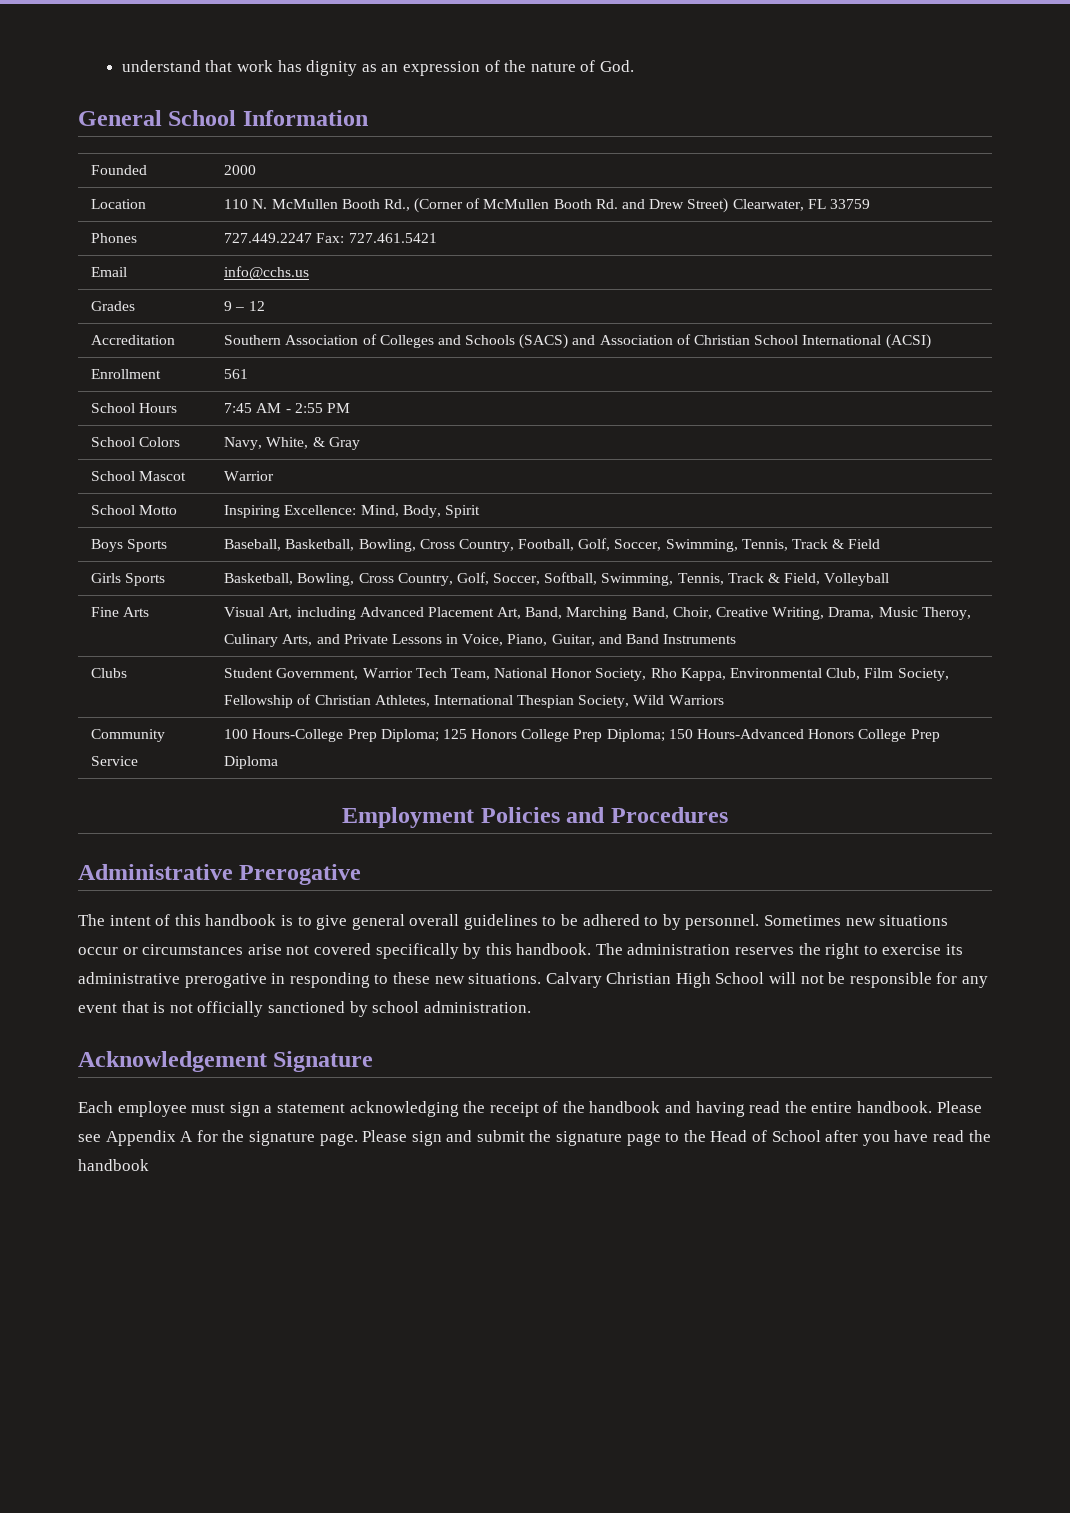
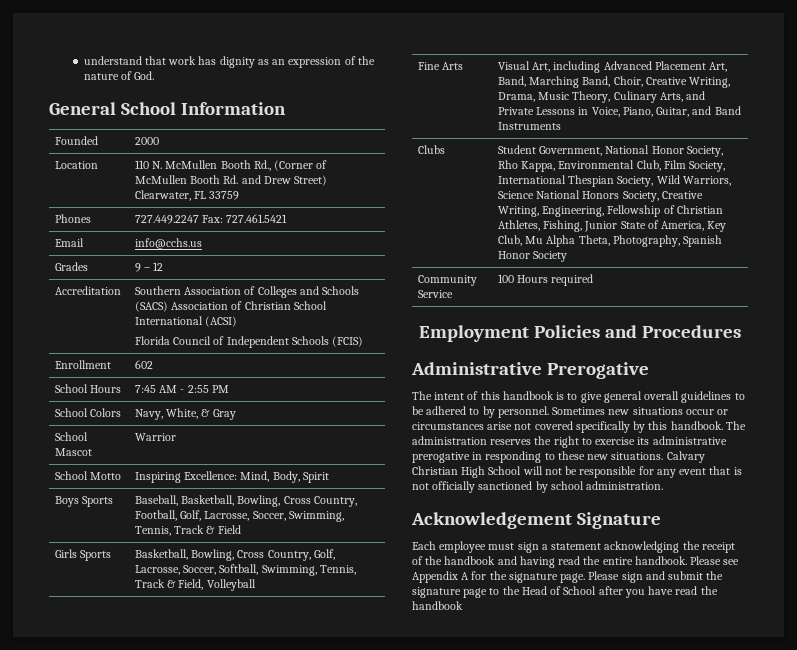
- Accreditation | Southern Association of Colleges and Schools (SACS) and Association of Christian School International (ACSI)
+ Accreditation | Southern Association of Colleges and Schools (SACS) Association of Christian School International (ACSI)
+ Florida Council of Independent Schools (FCIS)
- Enrollment | 561
+ Enrollment | 602
- Boys Sports | Baseball, Basketball, Bowling, Cross Country, Football, Golf, Soccer, Swimming, Tennis, Track & Field
+ Boys Sports | Baseball, Basketball, Bowling, Cross Country, Football, Golf, Lacrosse, Soccer, Swimming, Tennis, Track & Field
- Girls Sports | Basketball, Bowling, Cross Country, Golf, Soccer, Softball, Swimming, Tennis, Track & Field, Volleyball
+ Girls Sports | Basketball, Bowling, Cross Country, Golf, Lacrosse, Soccer, Softball, Swimming, Tennis, Track & Field, Volleyball
- Fine Arts | Visual Art, including Advanced Placement Art, Band, Marching Band, Choir, Creative Writing, Drama, Music Theroy, Culinary Arts, and Private Lessons in Voice, Piano, Guitar, and Band Instruments
+ Fine Arts | Visual Art, including Advanced Placement Art, Band, Marching Band, Choir, Creative Writing, Drama, Music Theory, Culinary Arts, and Private Lessons in Voice, Piano, Guitar, and Band Instruments
- Student Government, Warrior Tech Team, National Honor Society, Rho Kappa, Environmental Club, Film Society, Fellowship of Christian Athletes, International Thespian Society, Wild Warriors
- Community Service | 100 Hours-College Prep Diploma; 125 Honors College Prep Diploma; 150 Hours-Advanced Honors College Prep Diploma
+ Student Government, National Honor Society, Rho Kappa, Environmental Club, Film Society, International Thespian Society, Wild Warriors, Science National Honors Society, Creative Writing, Engineering, Fellowship of Christian Athletes, Fishing, Junior State of America, Key Club, Mu Alpha Theta, Photography, Spanish Honor Society
+ Community Service | 100 Hours required

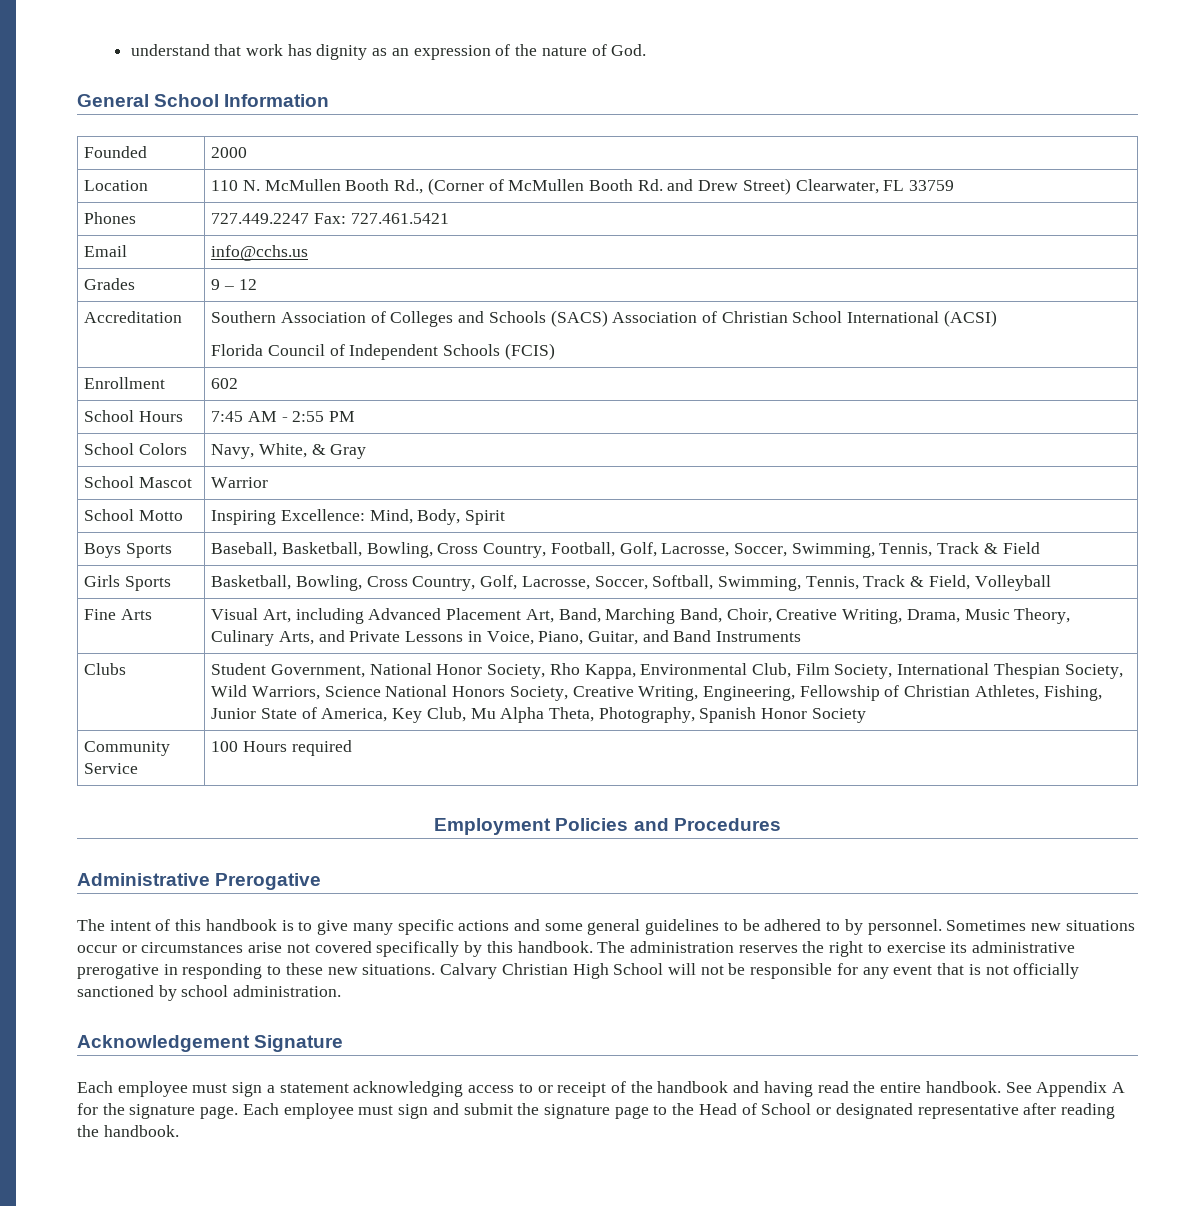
- The intent of this handbook is to give general overall guidelines to be adhered to by personnel.
+ The intent of this handbook is to give many specific actions and some general guidelines to be adhered to by personnel.
- Each employee must sign a statement acknowledging the receipt of the handbook and having read the entire handbook.
+ Each employee must sign a statement acknowledging access to or receipt of the handbook and having read the entire handbook.
- Please see Appendix A for the signature page.
+ See Appendix A for the signature page.
- Please sign and submit the signature page to the Head of School after you have read the handbook
+ Each employee must sign and submit the signature page to the Head of School or designated representative after reading the handbook.

